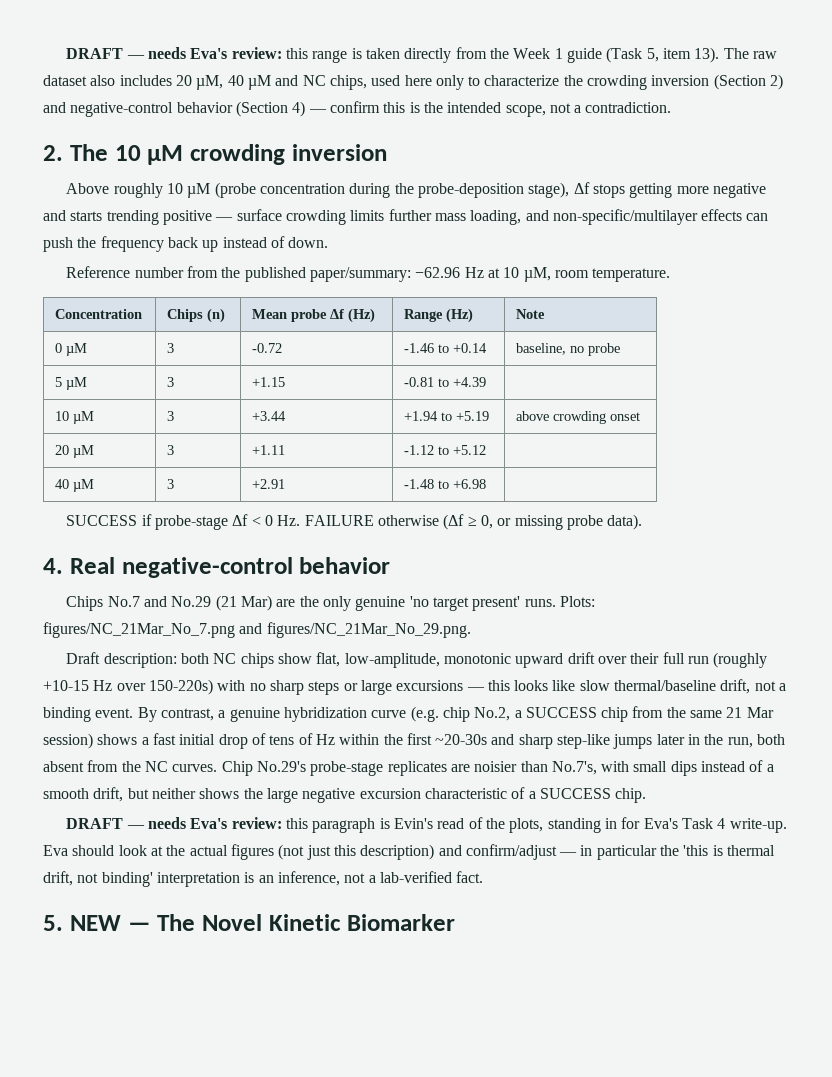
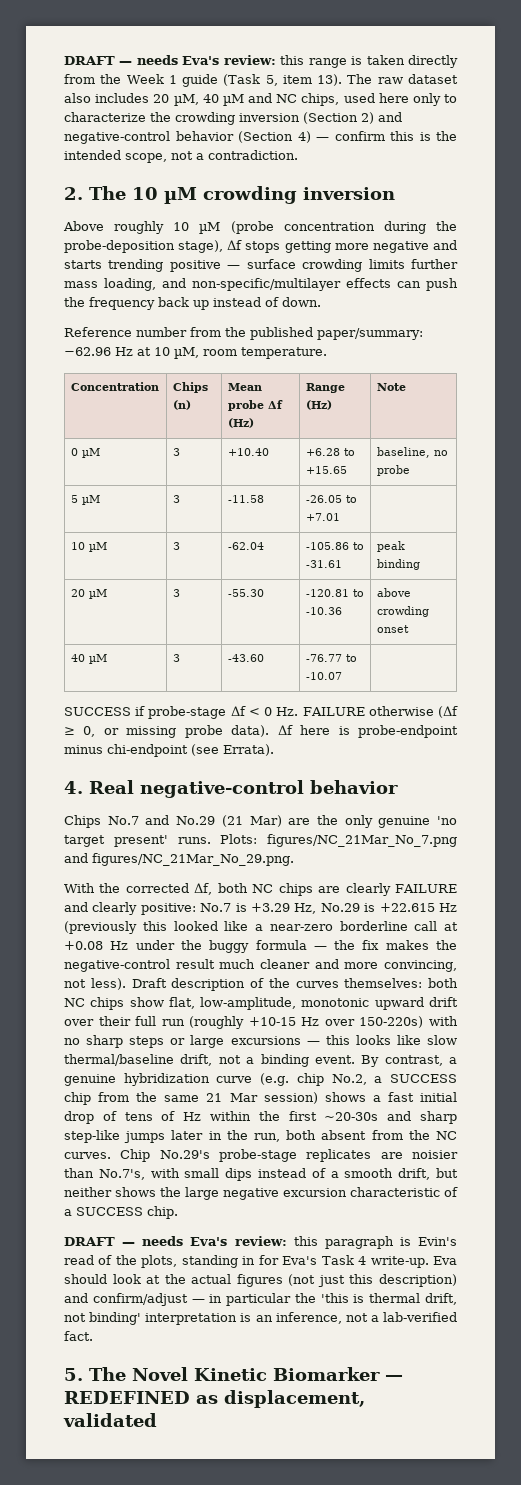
- 0 µM | 3 | -0.72 | -1.46 to +0.14 | baseline, no probe
+ 0 µM | 3 | +10.40 | +6.28 to +15.65 | baseline, no probe
- 5 µM | 3 | +1.15 | -0.81 to +4.39 |
+ 5 µM | 3 | -11.58 | -26.05 to +7.01 |
- 10 µM | 3 | +3.44 | +1.94 to +5.19 | above crowding onset
- 20 µM | 3 | +1.11 | -1.12 to +5.12 |
+ 10 µM | 3 | -62.04 | -105.86 to -31.61 | peak binding
+ 20 µM | 3 | -55.30 | -120.81 to -10.36 | above crowding onset
- 40 µM | 3 | +2.91 | -1.48 to +6.98 |
+ 40 µM | 3 | -43.60 | -76.77 to -10.07 |
+ Δf here is probe-endpoint minus chi-endpoint (see Errata).
- Draft description: both NC chips show flat, low-amplitude, monotonic upward drift over their full run (roughly +10-15 Hz over 150-220s) with no sharp steps or large excursions — this looks like slow thermal/baseline drift, not a binding event.
+ With the corrected Δf, both NC chips are clearly FAILURE and clearly positive: No.7 is +3.29 Hz, No.29 is +22.615 Hz (previously this looked like a near-zero borderline call at +0.08 Hz under the buggy formula — the fix makes the negative-control result much cleaner and more convincing, not less). Draft description of the curves themselves: both NC chips show flat, low-amplitude, monotonic upward drift over their full run (roughly +10-15 Hz over 150-220s) with no sharp steps or large excursions — this looks like slow thermal/baseline drift, not a binding event.
- 5. NEW — The Novel Kinetic Biomarker
+ 5. The Novel Kinetic Biomarker — REDEFINED as displacement, validated

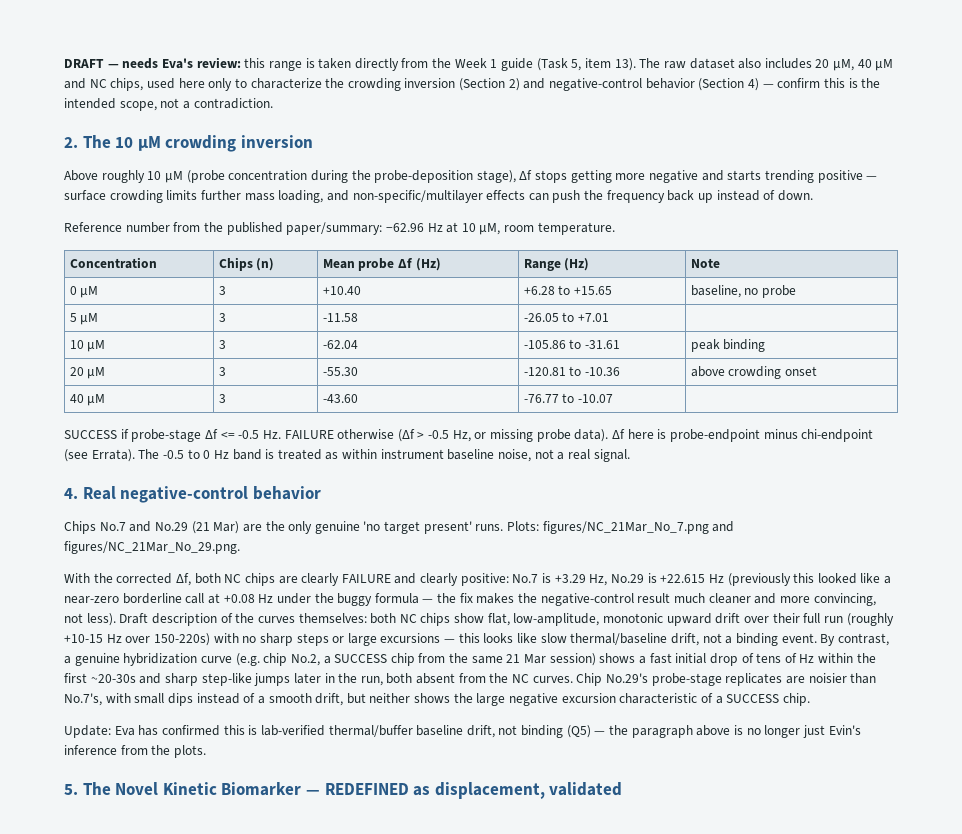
- SUCCESS if probe-stage Δf < 0 Hz. FAILURE otherwise (Δf ≥ 0, or missing probe data).
+ SUCCESS if probe-stage Δf <= -0.5 Hz. FAILURE otherwise (Δf > -0.5 Hz, or missing probe data).
+ The -0.5 to 0 Hz band is treated as within instrument baseline noise, not a real signal.
- DRAFT — needs Eva's review: this paragraph is Evin's read of the plots, standing in for Eva's Task 4 write-up. Eva should look at the actual figures (not just this description) and confirm/adjust — in particular the 'this is thermal drift, not binding' interpretation is an inference, not a lab-verified fact.
+ Update: Eva has confirmed this is lab-verified thermal/buffer baseline drift, not binding (Q5) — the paragraph above is no longer just Evin's inference from the plots.

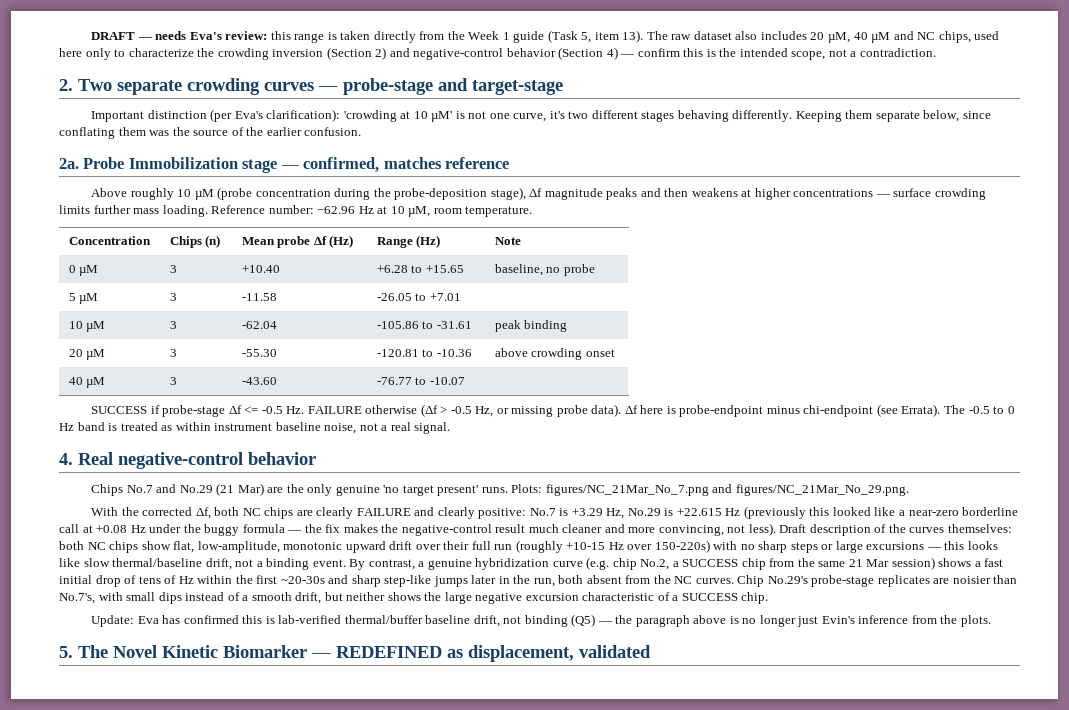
- 2. The 10 µM crowding inversion
+ 2. Two separate crowding curves — probe-stage and target-stage
+ Important distinction (per Eva's clarification): 'crowding at 10 µM' is not one curve, it's two different stages behaving differently. Keeping them separate below, since conflating them was the source of the earlier confusion.
+ 2a. Probe Immobilization stage — confirmed, matches reference
- Above roughly 10 µM (probe concentration during the probe-deposition stage), Δf stops getting more negative and starts trending positive — surface crowding limits further mass loading, and non-specific/multilayer effects can push the frequency back up instead of down.
- Reference number from the published paper/summary: −62.96 Hz at 10 µM, room temperature.
+ Above roughly 10 µM (probe concentration during the probe-deposition stage), Δf magnitude peaks and then weakens at higher concentrations — surface crowding limits further mass loading. Reference number: −62.96 Hz at 10 µM, room temperature.

